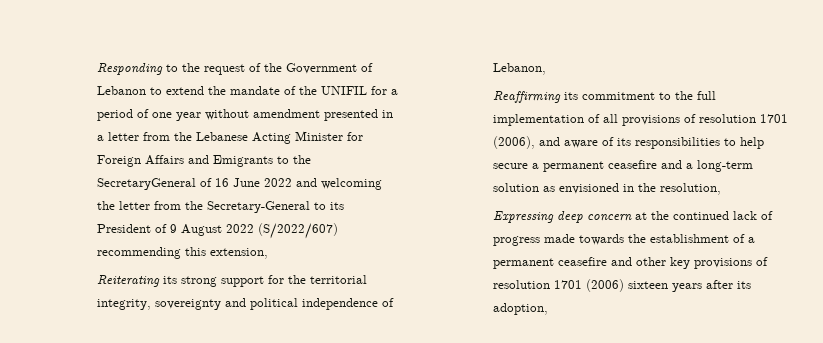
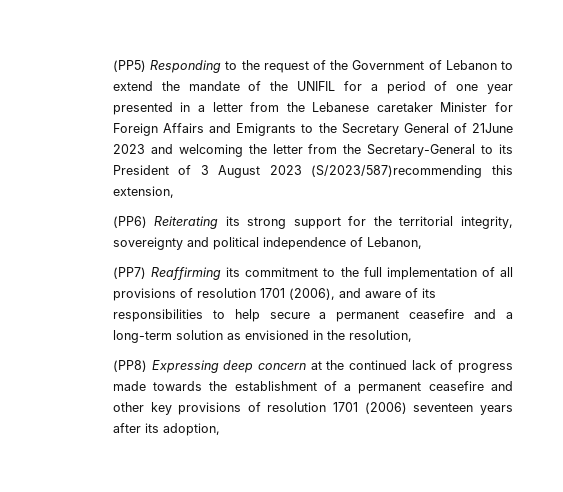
- Responding to the request of the Government of Lebanon to extend the mandate of the UNIFIL for a period of one year without amendment presented in a letter from the Lebanese Acting Minister for Foreign Affairs and Emigrants to the SecretaryGeneral of 16 June 2022 and welcoming the letter from the Secretary-General to its President of 9 August 2022 (S/2022/607) recommending this extension,
+ (PP5) Responding to the request of the Government of Lebanon to extend the mandate of the UNIFIL for a period of one year presented in a letter from the Lebanese caretaker Minister for Foreign Affairs and Emigrants to the Secretary General of 21June 2023 and welcoming the letter from the Secretary-General to its President of 3 August 2023 (S/2023/587)recommending this extension,
- Reiterating its strong support for the territorial integrity, sovereignty and political independence of Lebanon,
+ (PP6) Reiterating its strong support for the territorial integrity, sovereignty and political independence of Lebanon,
- Reaffirming its commitment to the full implementation of all provisions of resolution 1701 (2006), and aware of its responsibilities to help secure a permanent ceasefire and a long-term solution as envisioned in the resolution,
+ (PP7) Reaffirming its commitment to the full implementation of all provisions of resolution 1701 (2006), and aware of its responsibilities to help secure a permanent ceasefire and a long-term solution as envisioned in the resolution,
- Expressing deep concern at the continued lack of progress made towards the establishment of a permanent ceasefire and other key provisions of resolution 1701 (2006) sixteen years after its adoption,
+ (PP8) Expressing deep concern at the continued lack of progress made towards the establishment of a permanent ceasefire and other key provisions of resolution 1701 (2006) seventeen years after its adoption,

